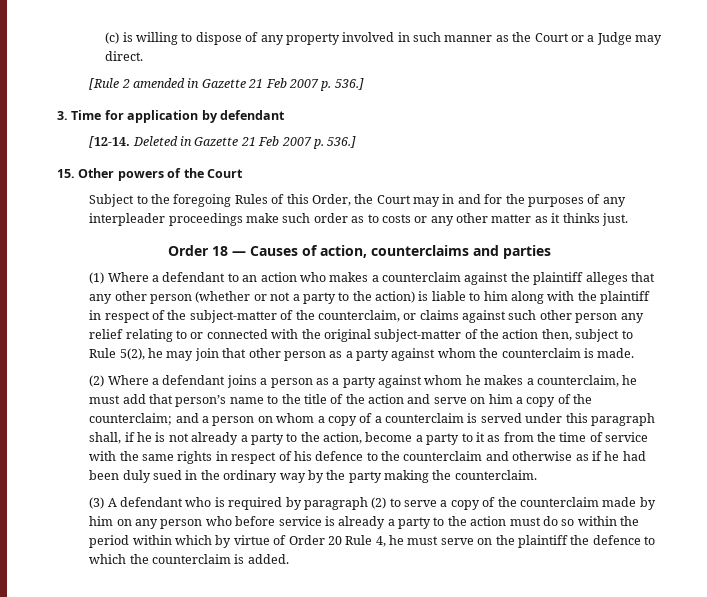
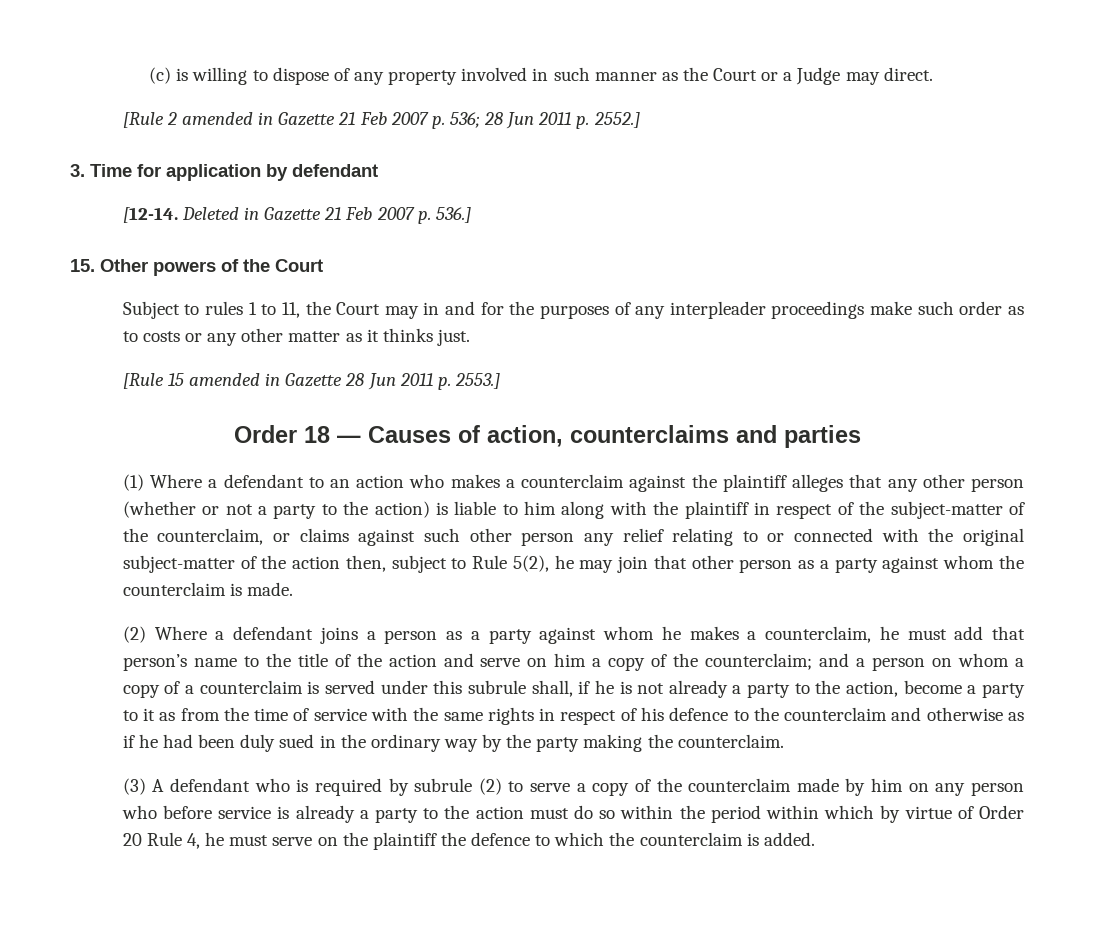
- [Rule 2 amended in Gazette 21 Feb 2007 p. 536.]
+ [Rule 2 amended in Gazette 21 Feb 2007 p. 536; 28 Jun 2011 p. 2552.]
- Subject to the foregoing Rules of this Order, the Court may in and for the purposes of any interpleader proceedings make such order as to costs or any other matter as it thinks just.
+ Subject to rules 1 to 11, the Court may in and for the purposes of any interpleader proceedings make such order as to costs or any other matter as it thinks just.
+ [Rule 15 amended in Gazette 28 Jun 2011 p. 2553.]
- and a person on whom a copy of a counterclaim is served under this paragraph shall, if he is not already a party to the action, become a party to it as from the time of service with the same rights in respect of his defence to the counterclaim and otherwise as if he had been duly sued in the ordinary way by the party making the counterclaim.
+ and a person on whom a copy of a counterclaim is served under this subrule shall, if he is not already a party to the action, become a party to it as from the time of service with the same rights in respect of his defence to the counterclaim and otherwise as if he had been duly sued in the ordinary way by the party making the counterclaim.
- (3) A defendant who is required by paragraph (2) to serve a copy of the counterclaim made by him on any person who before service is already a party to the action must do so within the period within which by virtue of Order 20 Rule 4, he must serve on the plaintiff the defence to which the counterclaim is added.
+ (3) A defendant who is required by subrule (2) to serve a copy of the counterclaim made by him on any person who before service is already a party to the action must do so within the period within which by virtue of Order 20 Rule 4, he must serve on the plaintiff the defence to which the counterclaim is added.

